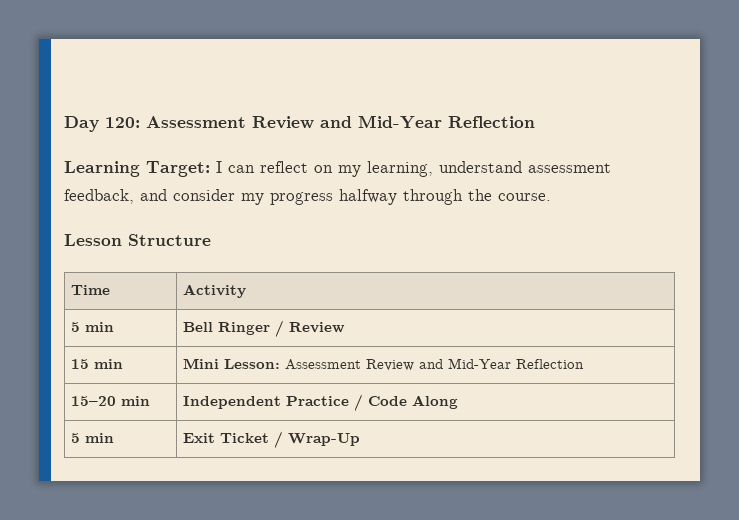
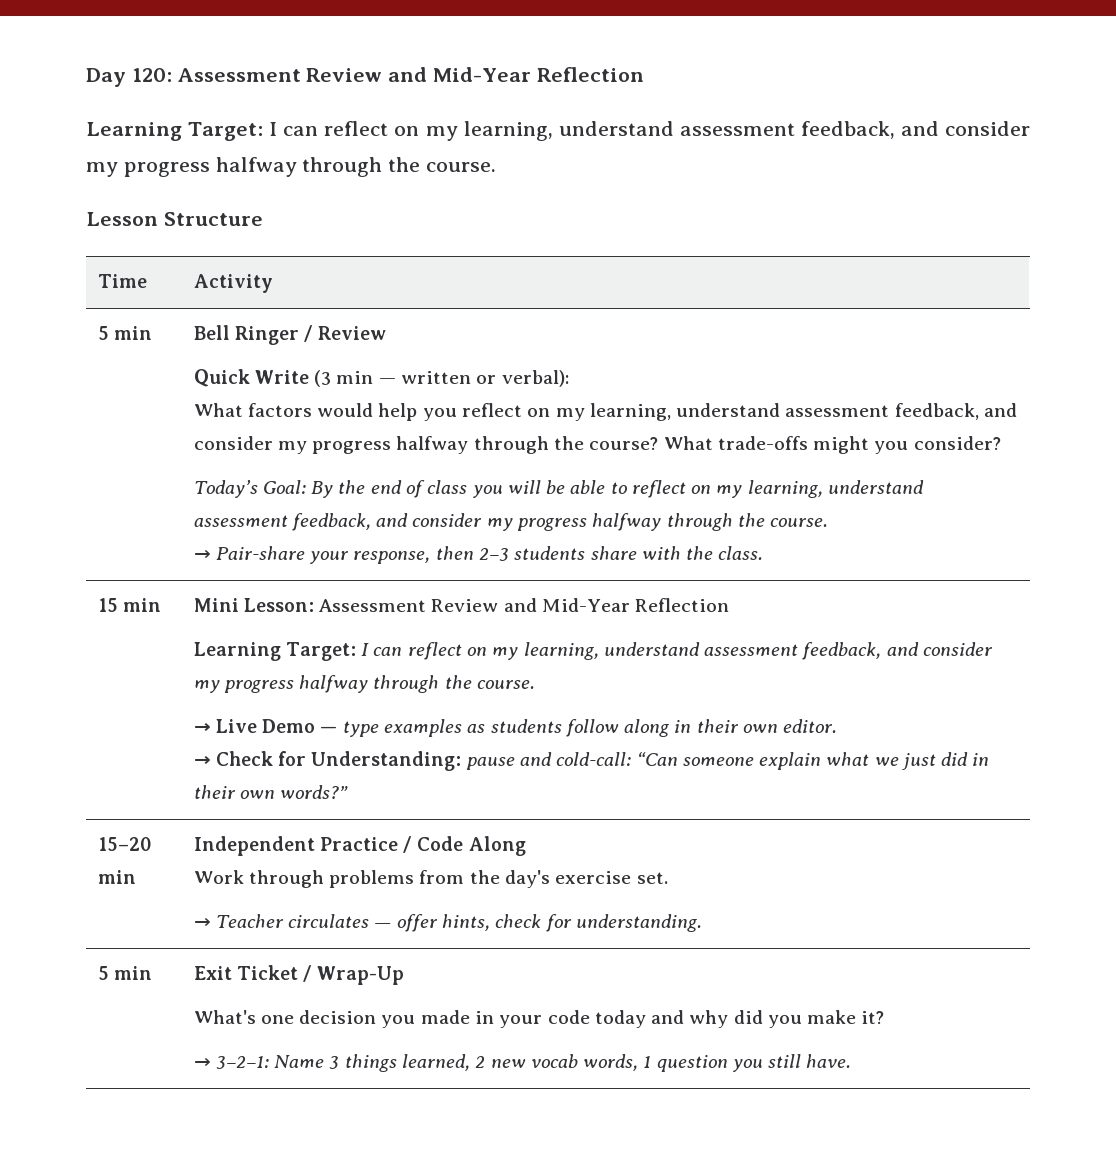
+ Quick Write (3 min — written or verbal):
+ What factors would help you reflect on my learning, understand assessment feedback, and consider my progress halfway through the course? What trade-offs might you consider?
+ Today’s Goal: By the end of class you will be able to reflect on my learning, understand assessment feedback, and consider my progress halfway through the course.
+ → Pair-share your response, then 2–3 students share with the class.
  Mini Lesson: Assessment Review and Mid-Year Reflection
+ Learning Target: I can reflect on my learning, understand assessment feedback, and consider my progress halfway through the course.
+ → Live Demo — type examples as students follow along in their own editor.
+ → Check for Understanding: pause and cold-call: “Can someone explain what we just did in their own words?”
  15–20 min | Independent Practice / Code Along
+ Work through problems from the day's exercise set.
+ → Teacher circulates — offer hints, check for understanding.
  5 min | Exit Ticket / Wrap-Up
+ What's one decision you made in your code today and why did you make it?
+ → 3–2–1: Name 3 things learned, 2 new vocab words, 1 question you still have.

